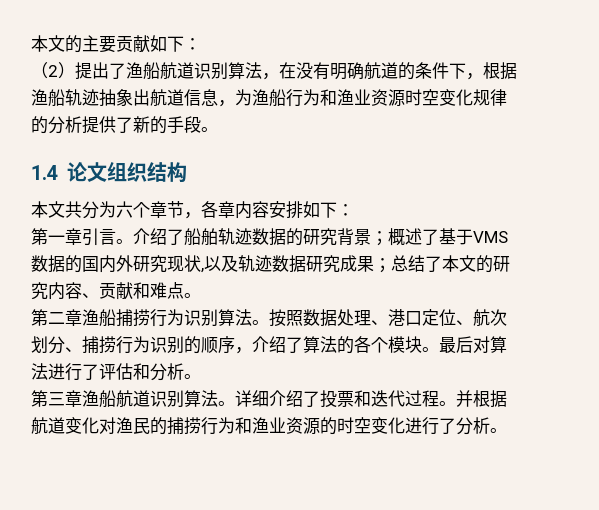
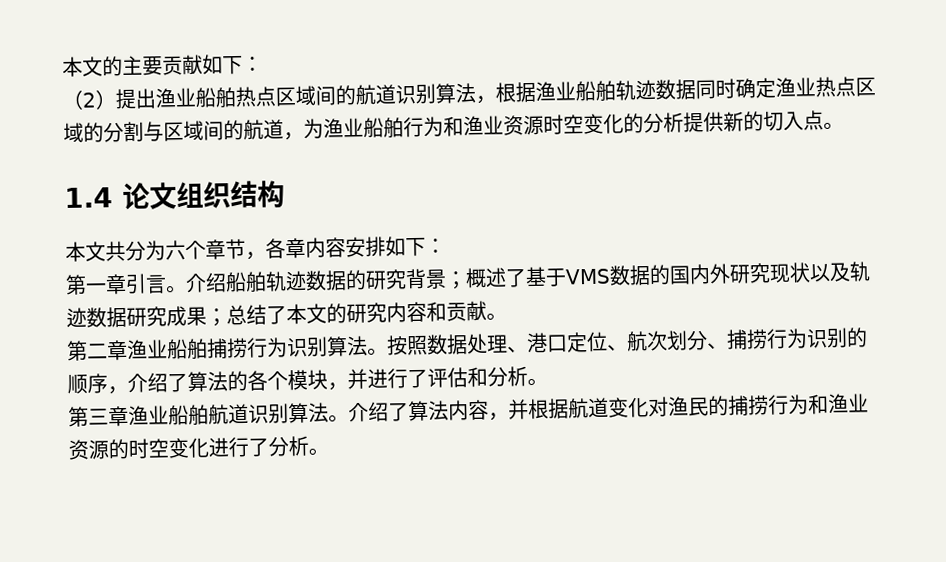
- （2）提出了渔船航道识别算法，在没有明确航道的条件下，根据渔船轨迹抽象出航道信息，为渔船行为和渔业资源时空变化规律的分析提供了新的手段。
+ （2）提出渔业船舶热点区域间的航道识别算法，根据渔业船舶轨迹数据同时确定渔业热点区域的分割与区域间的航道，为渔业船舶行为和渔业资源时空变化的分析提供新的切入点。
- 介绍了船舶轨迹数据的研究背景；概述了基于VMS数据的国内外研究现状,以及轨迹数据研究成果；总结了本文的研究内容、贡献和难点。
+ 介绍船舶轨迹数据的研究背景；概述了基于VMS数据的国内外研究现状以及轨迹数据研究成果；总结了本文的研究内容和贡献。
- 第二章渔船捕捞行为识别算法。
+ 第二章渔业船舶捕捞行为识别算法。
- 按照数据处理、港口定位、航次划分、捕捞行为识别的顺序，介绍了算法的各个模块。最后对算法进行了评估和分析。
+ 按照数据处理、港口定位、航次划分、捕捞行为识别的顺序，介绍了算法的各个模块，并进行了评估和分析。
- 第三章渔船航道识别算法。
+ 第三章渔业船舶航道识别算法。
- 详细介绍了投票和迭代过程。并根据航道变化对渔民的捕捞行为和渔业资源的时空变化进行了分析。
+ 介绍了算法内容，并根据航道变化对渔民的捕捞行为和渔业资源的时空变化进行了分析。

